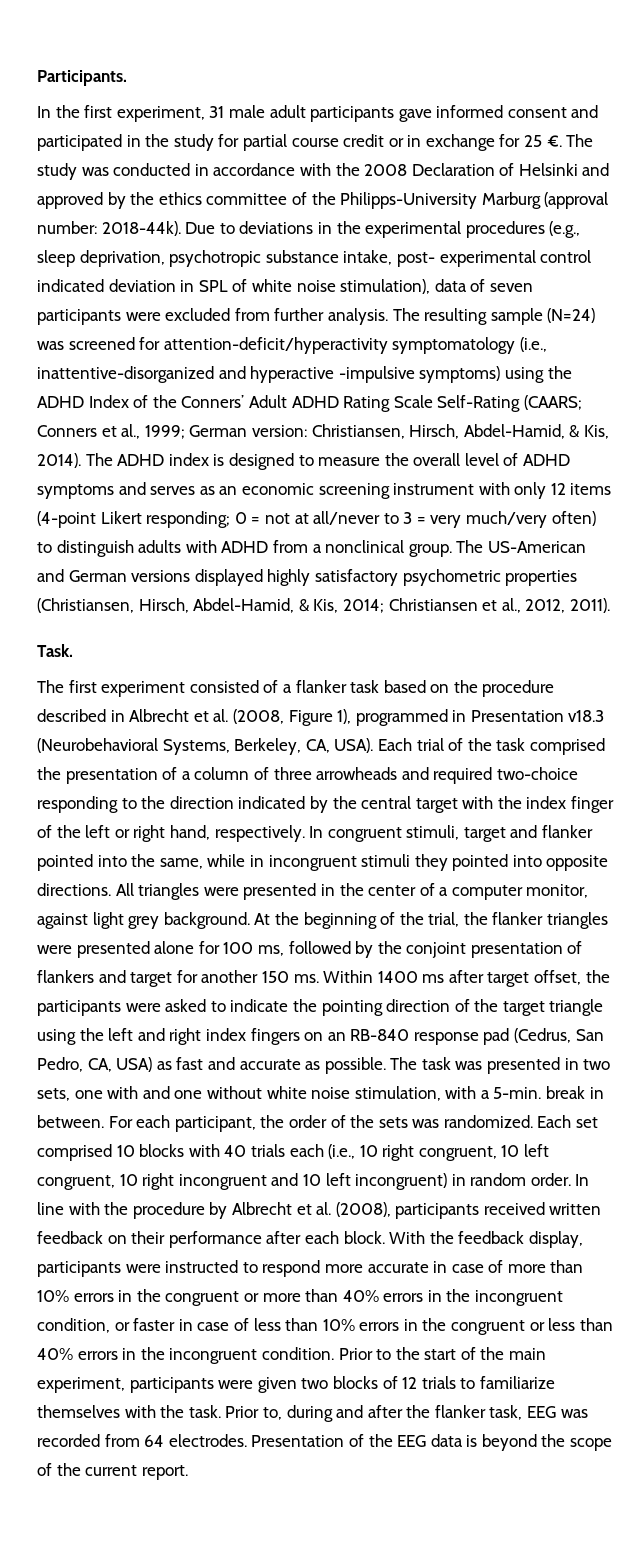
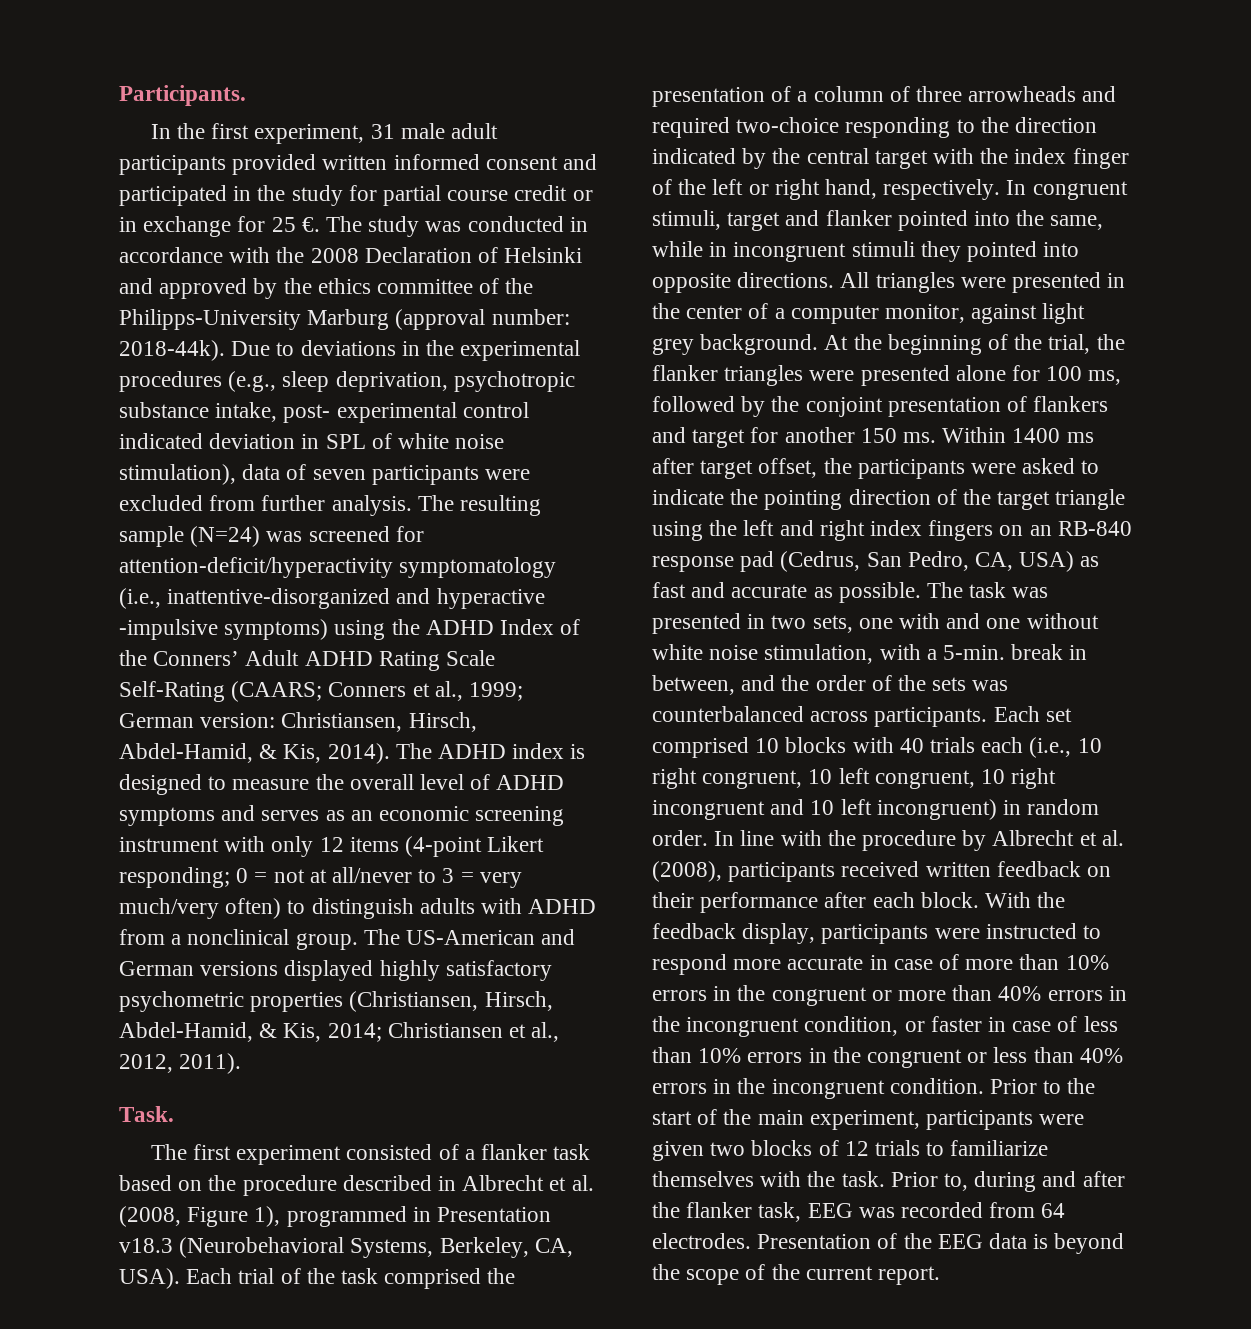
- In the first experiment, 31 male adult participants gave informed consent and participated in the study for partial course credit or in exchange for 25 €.
+ In the first experiment, 31 male adult participants provided written informed consent and participated in the study for partial course credit or in exchange for 25 €.
- The task was presented in two sets, one with and one without white noise stimulation, with a 5-min. break in between. For each participant, the order of the sets was randomized.
+ The task was presented in two sets, one with and one without white noise stimulation, with a 5-min. break in between, and the order of the sets was counterbalanced across participants.

